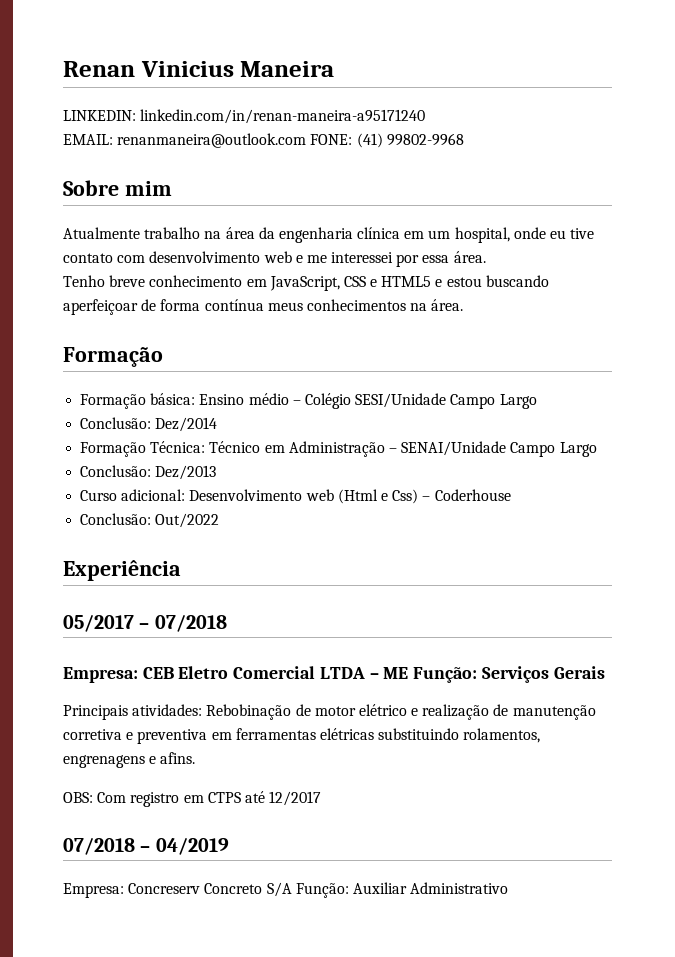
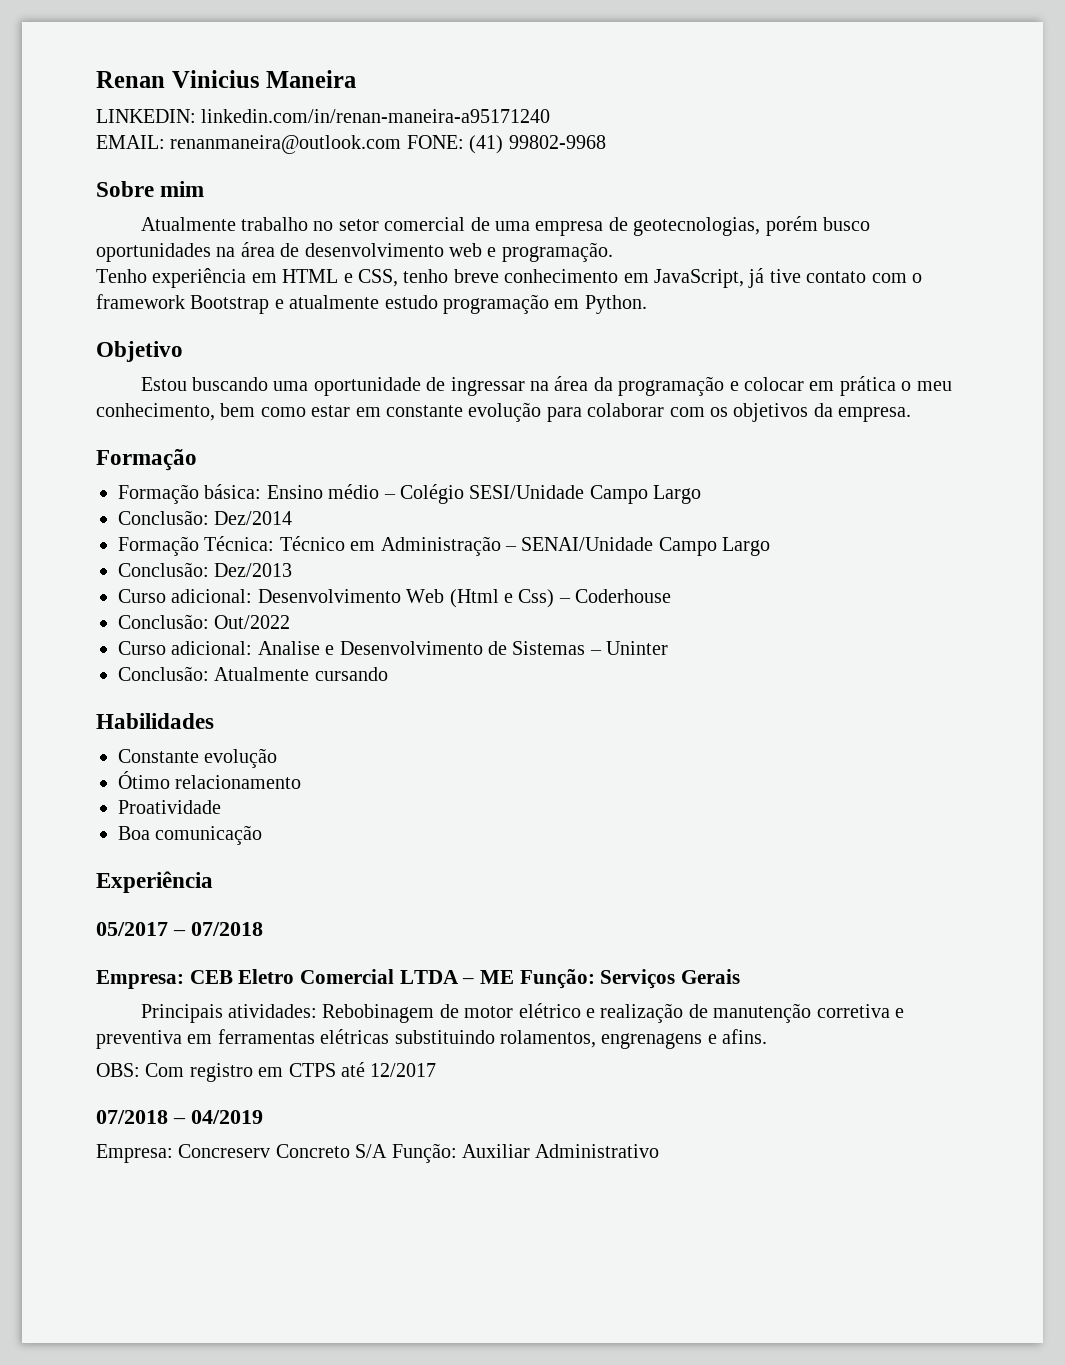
- Atualmente trabalho na área da engenharia clínica em um hospital, onde eu tive contato com desenvolvimento web e me interessei por essa área.
- Tenho breve conhecimento em JavaScript, CSS e HTML5 e estou buscando aperfeiçoar de forma contínua meus conhecimentos na área.
+ Atualmente trabalho no setor comercial de uma empresa de geotecnologias, porém busco oportunidades na área de desenvolvimento web e programação.
+ Tenho experiência em HTML e CSS, tenho breve conhecimento em JavaScript, já tive contato com o framework Bootstrap e atualmente estudo programação em Python.
+ Objetivo
+ Estou buscando uma oportunidade de ingressar na área da programação e colocar em prática o meu conhecimento, bem como estar em constante evolução para colaborar com os objetivos da empresa.
- Curso adicional: Desenvolvimento web (Html e Css) – Coderhouse
+ Curso adicional: Desenvolvimento Web (Html e Css) – Coderhouse
+ Curso adicional: Analise e Desenvolvimento de Sistemas – Uninter
+ Conclusão: Atualmente cursando
+ Habilidades
+ Constante evolução
+ Ótimo relacionamento
+ Proatividade
+ Boa comunicação
- Principais atividades: Rebobinação de motor elétrico e realização de manutenção corretiva e preventiva em ferramentas elétricas substituindo rolamentos, engrenagens e afins.
+ Principais atividades: Rebobinagem de motor elétrico e realização de manutenção corretiva e preventiva em ferramentas elétricas substituindo rolamentos, engrenagens e afins.

